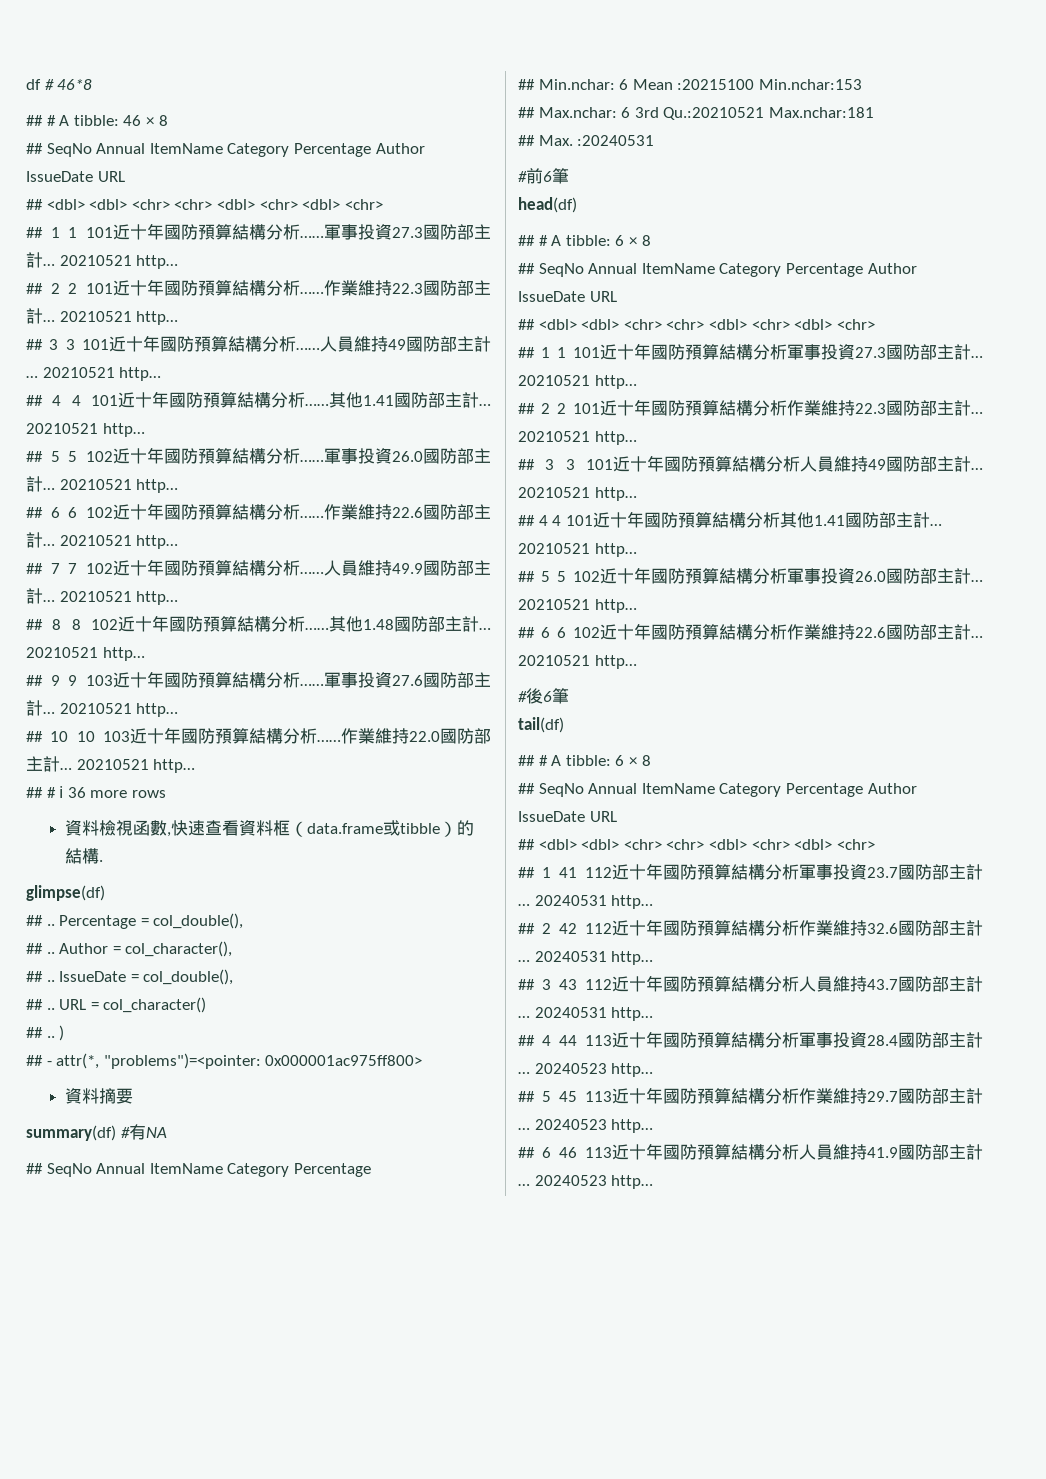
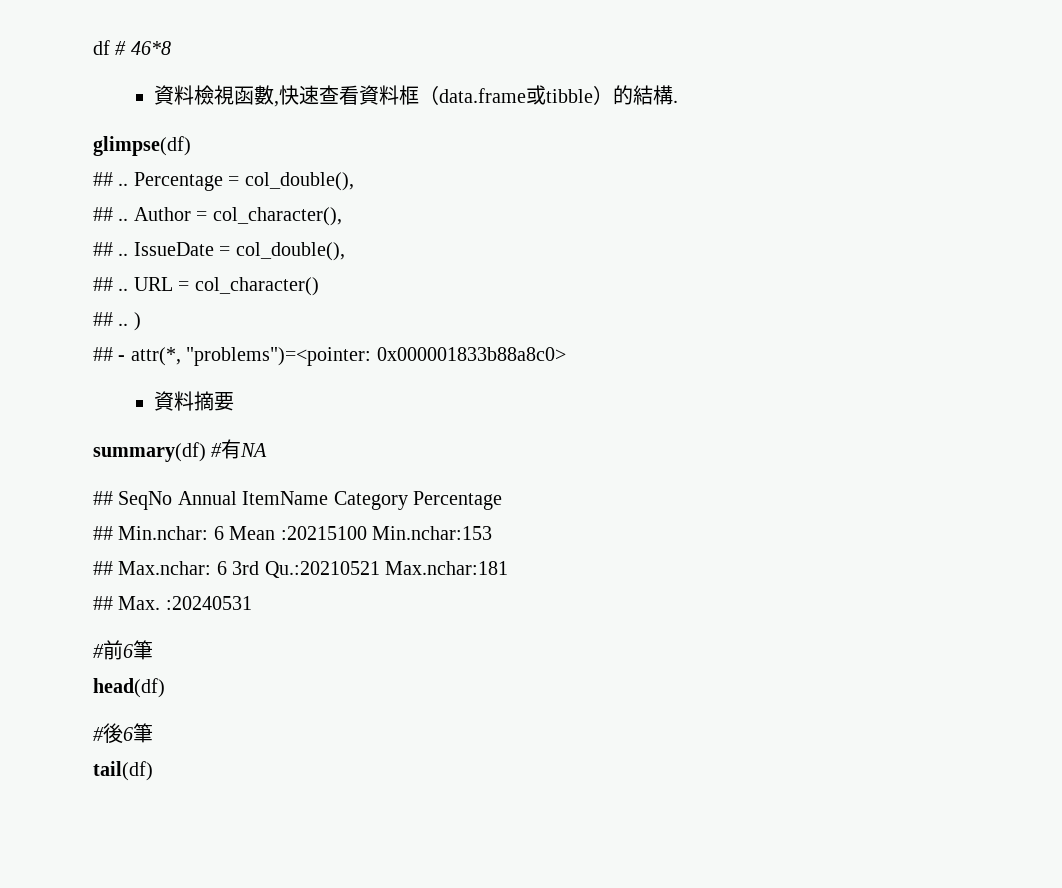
- ## # A tibble: 46 × 8
- ## SeqNo Annual ItemName Category Percentage Author IssueDate URL
- ## <dbl> <dbl> <chr> <chr> <dbl> <chr> <dbl> <chr>
- ## 1 1 101近十年國防預算結構分析……軍事投資27.3國防部主計… 20210521 http…
- ## 2 2 101近十年國防預算結構分析……作業維持22.3國防部主計… 20210521 http…
- ## 3 3 101近十年國防預算結構分析……人員維持49國防部主計… 20210521 http…
- ## 4 4 101近十年國防預算結構分析……其他1.41國防部主計… 20210521 http…
- ## 5 5 102近十年國防預算結構分析……軍事投資26.0國防部主計… 20210521 http…
- ## 6 6 102近十年國防預算結構分析……作業維持22.6國防部主計… 20210521 http…
- ## 7 7 102近十年國防預算結構分析……人員維持49.9國防部主計… 20210521 http…
- ## 8 8 102近十年國防預算結構分析……其他1.48國防部主計… 20210521 http…
- ## 9 9 103近十年國防預算結構分析……軍事投資27.6國防部主計… 20210521 http…
- ## 10 10 103近十年國防預算結構分析……作業維持22.0國防部主計… 20210521 http…
- ## # ℹ 36 more rows
- ## - attr(*, "problems")=<pointer: 0x000001ac975ff800>
+ ## - attr(*, "problems")=<pointer: 0x000001833b88a8c0>
  head(df)
- ## # A tibble: 6 × 8
- ## SeqNo Annual ItemName Category Percentage Author IssueDate URL
- ## <dbl> <dbl> <chr> <chr> <dbl> <chr> <dbl> <chr>
- ## 1 1 101近十年國防預算結構分析軍事投資27.3國防部主計… 20210521 http…
- ## 2 2 101近十年國防預算結構分析作業維持22.3國防部主計… 20210521 http…
- ## 3 3 101近十年國防預算結構分析人員維持49國防部主計… 20210521 http…
- ## 4 4 101近十年國防預算結構分析其他1.41國防部主計… 20210521 http…
- ## 5 5 102近十年國防預算結構分析軍事投資26.0國防部主計… 20210521 http…
- ## 6 6 102近十年國防預算結構分析作業維持22.6國防部主計… 20210521 http…
  #後6筆
  tail(df)
- ## # A tibble: 6 × 8
- ## SeqNo Annual ItemName Category Percentage Author IssueDate URL
- ## <dbl> <dbl> <chr> <chr> <dbl> <chr> <dbl> <chr>
- ## 1 41 112近十年國防預算結構分析軍事投資23.7國防部主計… 20240531 http…
- ## 2 42 112近十年國防預算結構分析作業維持32.6國防部主計… 20240531 http…
- ## 3 43 112近十年國防預算結構分析人員維持43.7國防部主計… 20240531 http…
- ## 4 44 113近十年國防預算結構分析軍事投資28.4國防部主計… 20240523 http…
- ## 5 45 113近十年國防預算結構分析作業維持29.7國防部主計… 20240523 http…
- ## 6 46 113近十年國防預算結構分析人員維持41.9國防部主計… 20240523 http…

